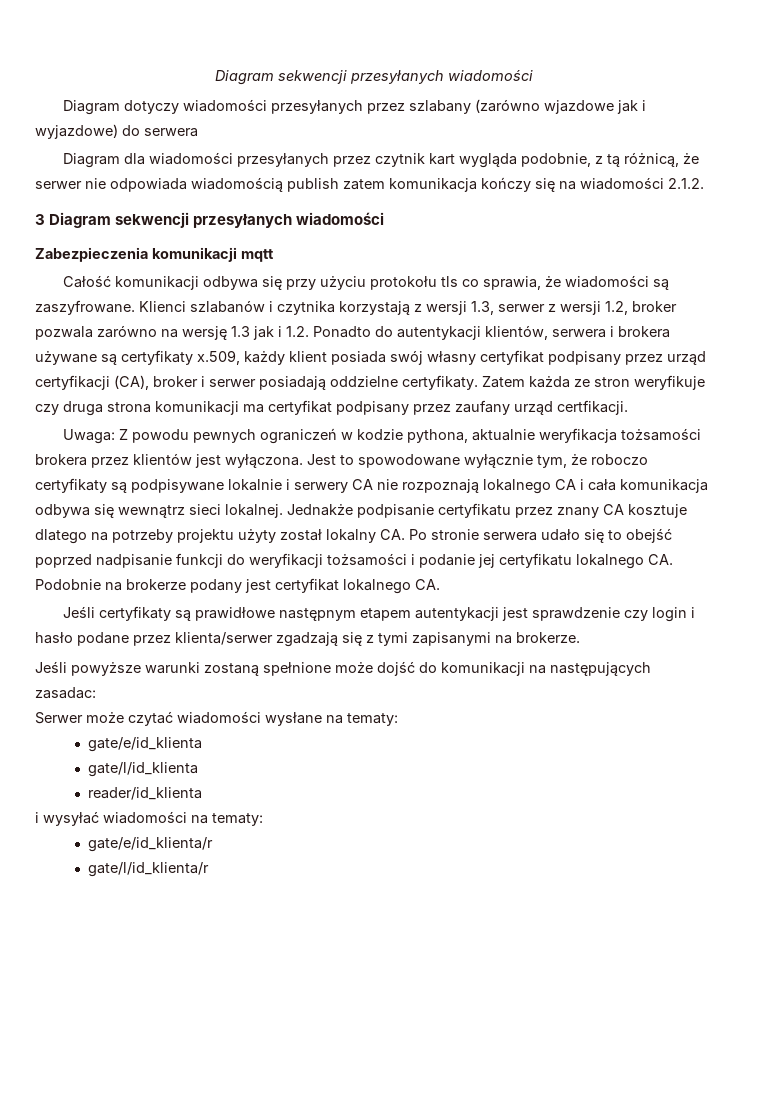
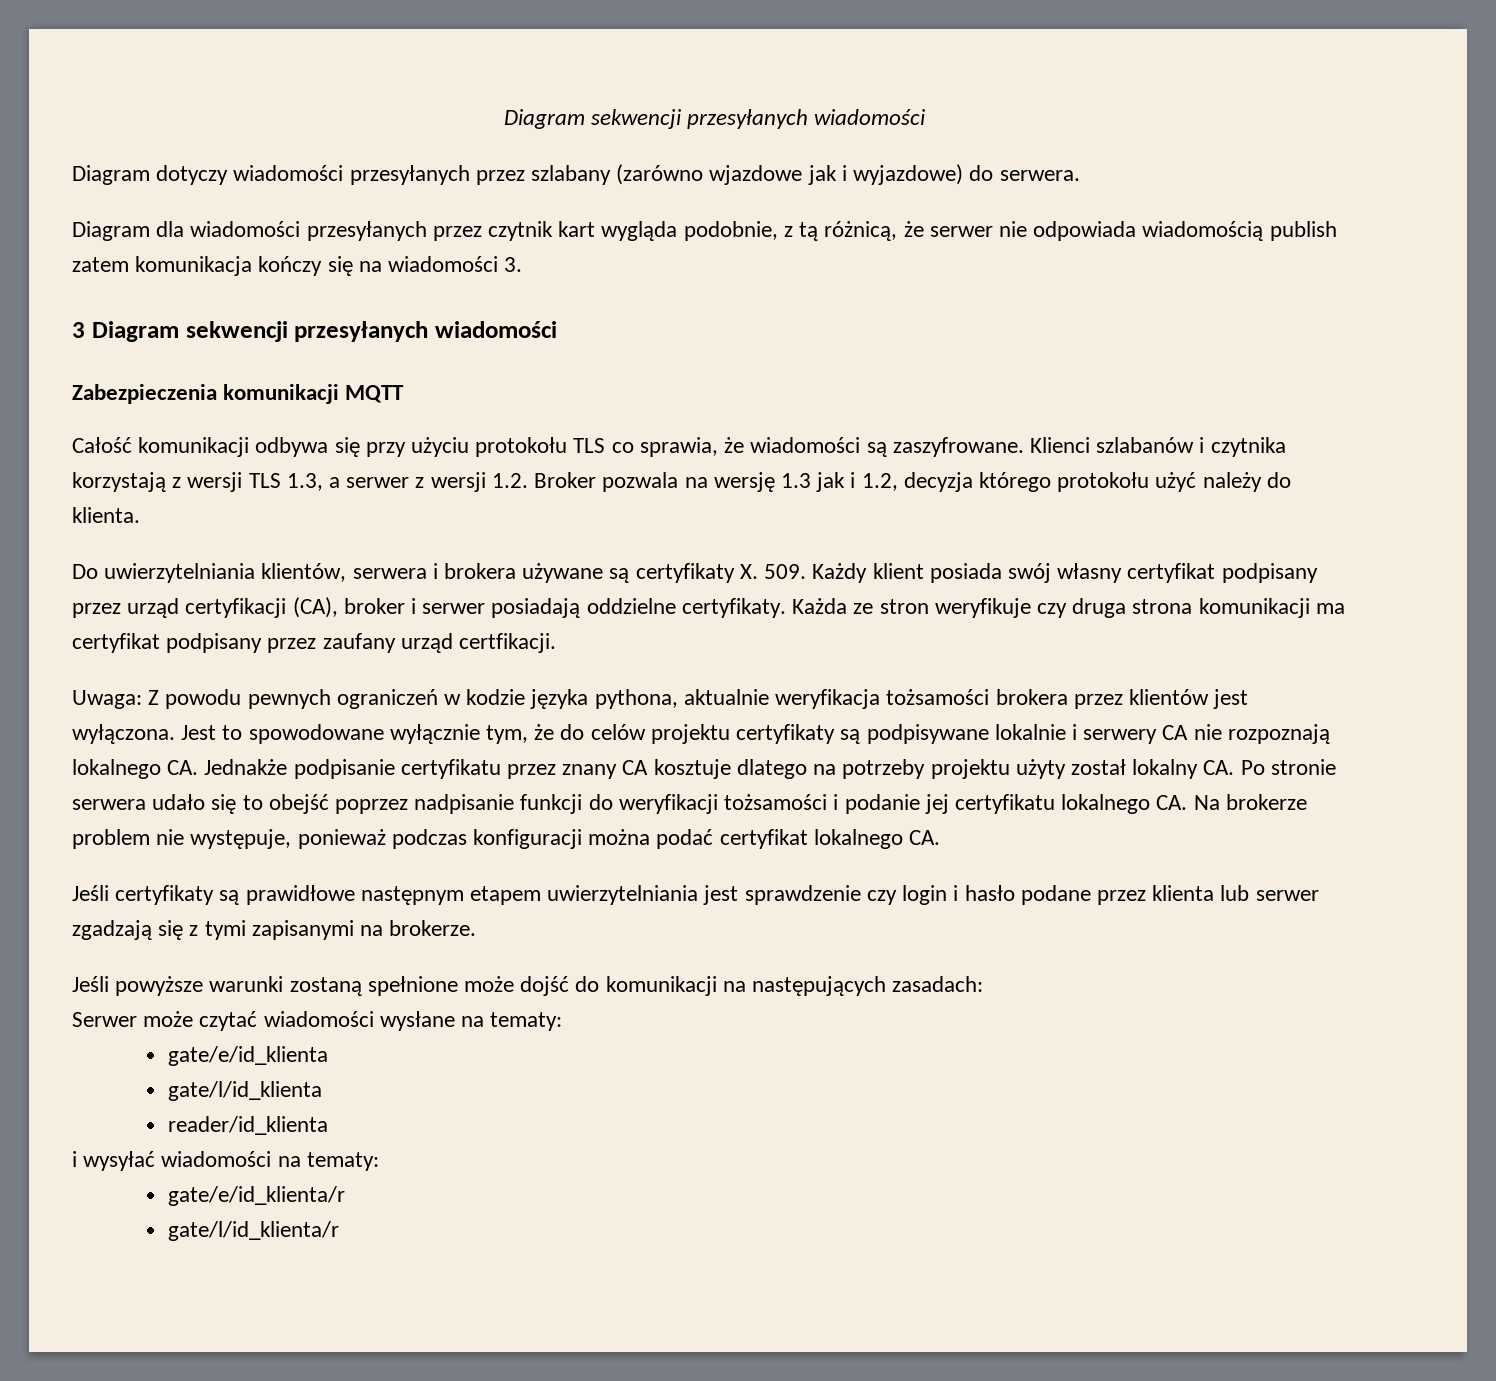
- Diagram dotyczy wiadomości przesyłanych przez szlabany (zarówno wjazdowe jak i wyjazdowe) do serwera
+ Diagram dotyczy wiadomości przesyłanych przez szlabany (zarówno wjazdowe jak i wyjazdowe) do serwera.
- Diagram dla wiadomości przesyłanych przez czytnik kart wygląda podobnie, z tą różnicą, że serwer nie odpowiada wiadomością publish zatem komunikacja kończy się na wiadomości 2.1.2.
+ Diagram dla wiadomości przesyłanych przez czytnik kart wygląda podobnie, z tą różnicą, że serwer nie odpowiada wiadomością publish zatem komunikacja kończy się na wiadomości 3.
- Zabezpieczenia komunikacji mqtt
+ Zabezpieczenia komunikacji MQTT
- Całość komunikacji odbywa się przy użyciu protokołu tls co sprawia, że wiadomości są zaszyfrowane.
+ Całość komunikacji odbywa się przy użyciu protokołu TLS co sprawia, że wiadomości są zaszyfrowane.
- Klienci szlabanów i czytnika korzystają z wersji 1.3, serwer z wersji 1.2, broker pozwala zarówno na wersję 1.3 jak i 1.2. Ponadto do autentykacji klientów, serwera i brokera używane są certyfikaty x.509, każdy klient posiada swój własny certyfikat podpisany przez urząd certyfikacji (CA), broker i serwer posiadają oddzielne certyfikaty.
+ Klienci szlabanów i czytnika korzystają z wersji TLS 1.3, a serwer z wersji 1.2. Broker pozwala na wersję 1.3 jak i 1.2, decyzja którego protokołu użyć należy do klienta.
+ Do uwierzytelniania klientów, serwera i brokera używane są certyfikaty X. 509. Każdy klient posiada swój własny certyfikat podpisany przez urząd certyfikacji (CA), broker i serwer posiadają oddzielne certyfikaty.
- Zatem każda ze stron weryfikuje czy druga strona komunikacji ma certyfikat podpisany przez zaufany urząd certfikacji.
+ Każda ze stron weryfikuje czy druga strona komunikacji ma certyfikat podpisany przez zaufany urząd certfikacji.
- Uwaga: Z powodu pewnych ograniczeń w kodzie pythona, aktualnie weryfikacja tożsamości brokera przez klientów jest wyłączona.
+ Uwaga: Z powodu pewnych ograniczeń w kodzie języka pythona, aktualnie weryfikacja tożsamości brokera przez klientów jest wyłączona.
- Jest to spowodowane wyłącznie tym, że roboczo certyfikaty są podpisywane lokalnie i serwery CA nie rozpoznają lokalnego CA i cała komunikacja odbywa się wewnątrz sieci lokalnej. Jednakże podpisanie certyfikatu przez znany CA kosztuje dlatego na potrzeby projektu użyty został lokalny CA. Po stronie serwera udało się to obejść poprzed nadpisanie funkcji do weryfikacji tożsamości i podanie jej certyfikatu lokalnego CA. Podobnie na brokerze podany jest certyfikat lokalnego CA.
+ Jest to spowodowane wyłącznie tym, że do celów projektu certyfikaty są podpisywane lokalnie i serwery CA nie rozpoznają lokalnego CA. Jednakże podpisanie certyfikatu przez znany CA kosztuje dlatego na potrzeby projektu użyty został lokalny CA. Po stronie serwera udało się to obejść poprzez nadpisanie funkcji do weryfikacji tożsamości i podanie jej certyfikatu lokalnego CA. Na brokerze problem nie występuje, ponieważ podczas konfiguracji można podać certyfikat lokalnego CA.
- Jeśli certyfikaty są prawidłowe następnym etapem autentykacji jest sprawdzenie czy login i hasło podane przez klienta/serwer zgadzają się z tymi zapisanymi na brokerze.
+ Jeśli certyfikaty są prawidłowe następnym etapem uwierzytelniania jest sprawdzenie czy login i hasło podane przez klienta lub serwer zgadzają się z tymi zapisanymi na brokerze.
- Jeśli powyższe warunki zostaną spełnione może dojść do komunikacji na następujących zasadac:
+ Jeśli powyższe warunki zostaną spełnione może dojść do komunikacji na następujących zasadach:

